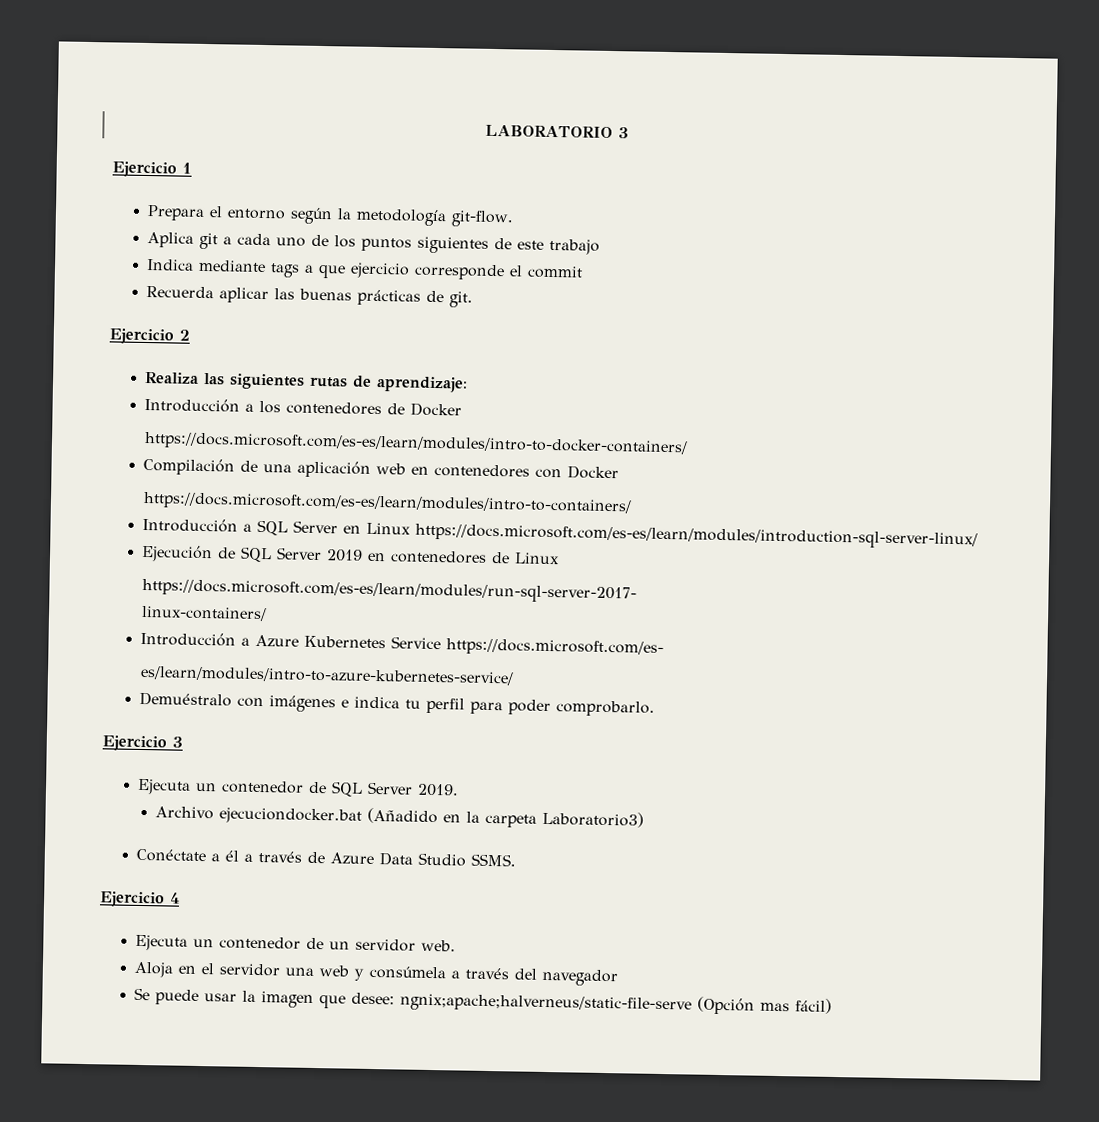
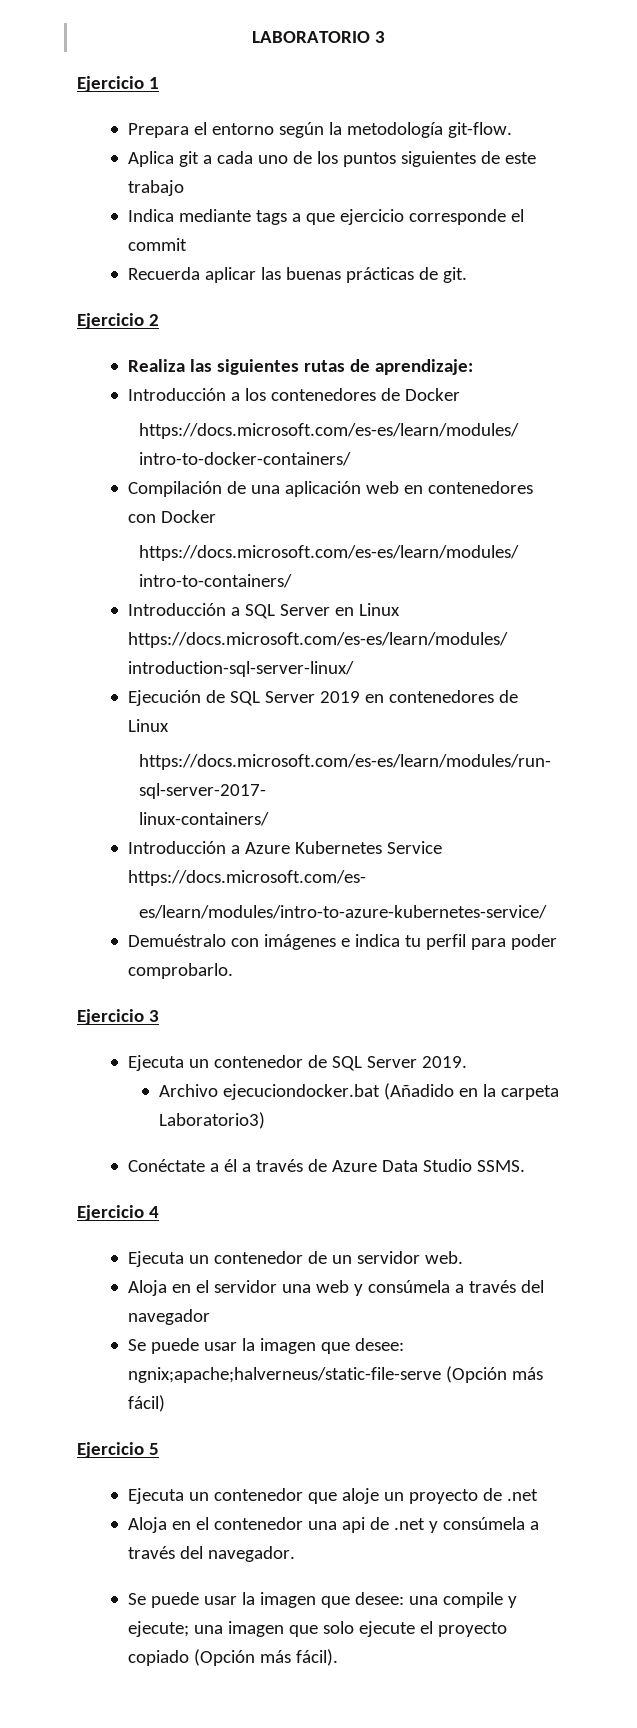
- Se puede usar la imagen que desee: ngnix;apache;halverneus/static-file-serve (Opción mas fácil)
+ Se puede usar la imagen que desee: ngnix;apache;halverneus/static-file-serve (Opción más fácil)
+ Ejercicio 5
+ Ejecuta un contenedor que aloje un proyecto de .net
+ Aloja en el contenedor una api de .net y consúmela a través del navegador.
+ Se puede usar la imagen que desee: una compile y ejecute; una imagen que solo ejecute el proyecto copiado (Opción más fácil).

